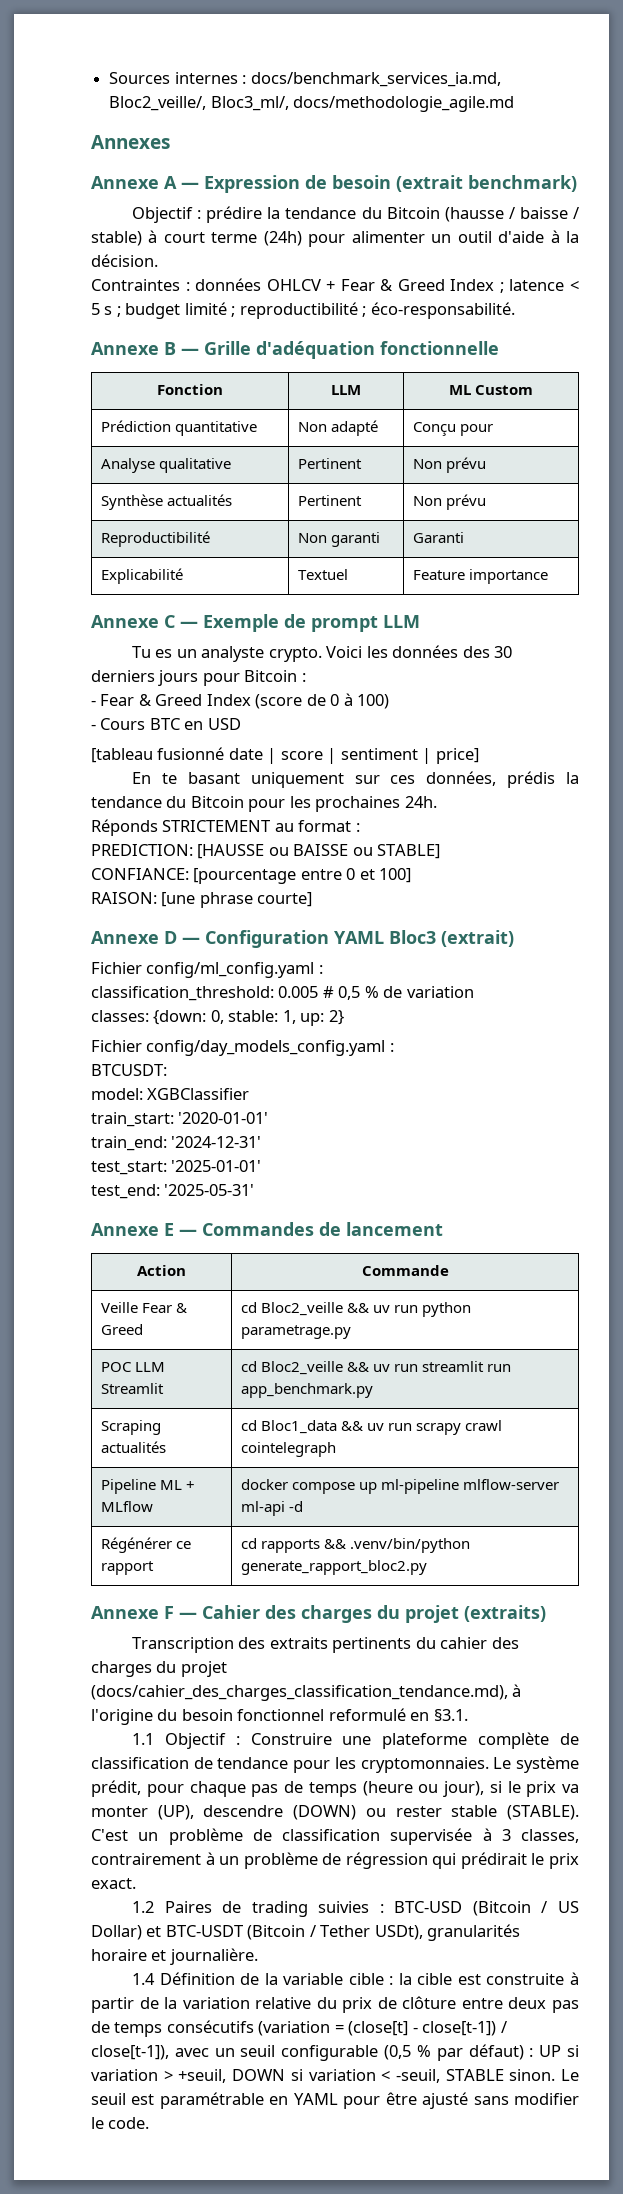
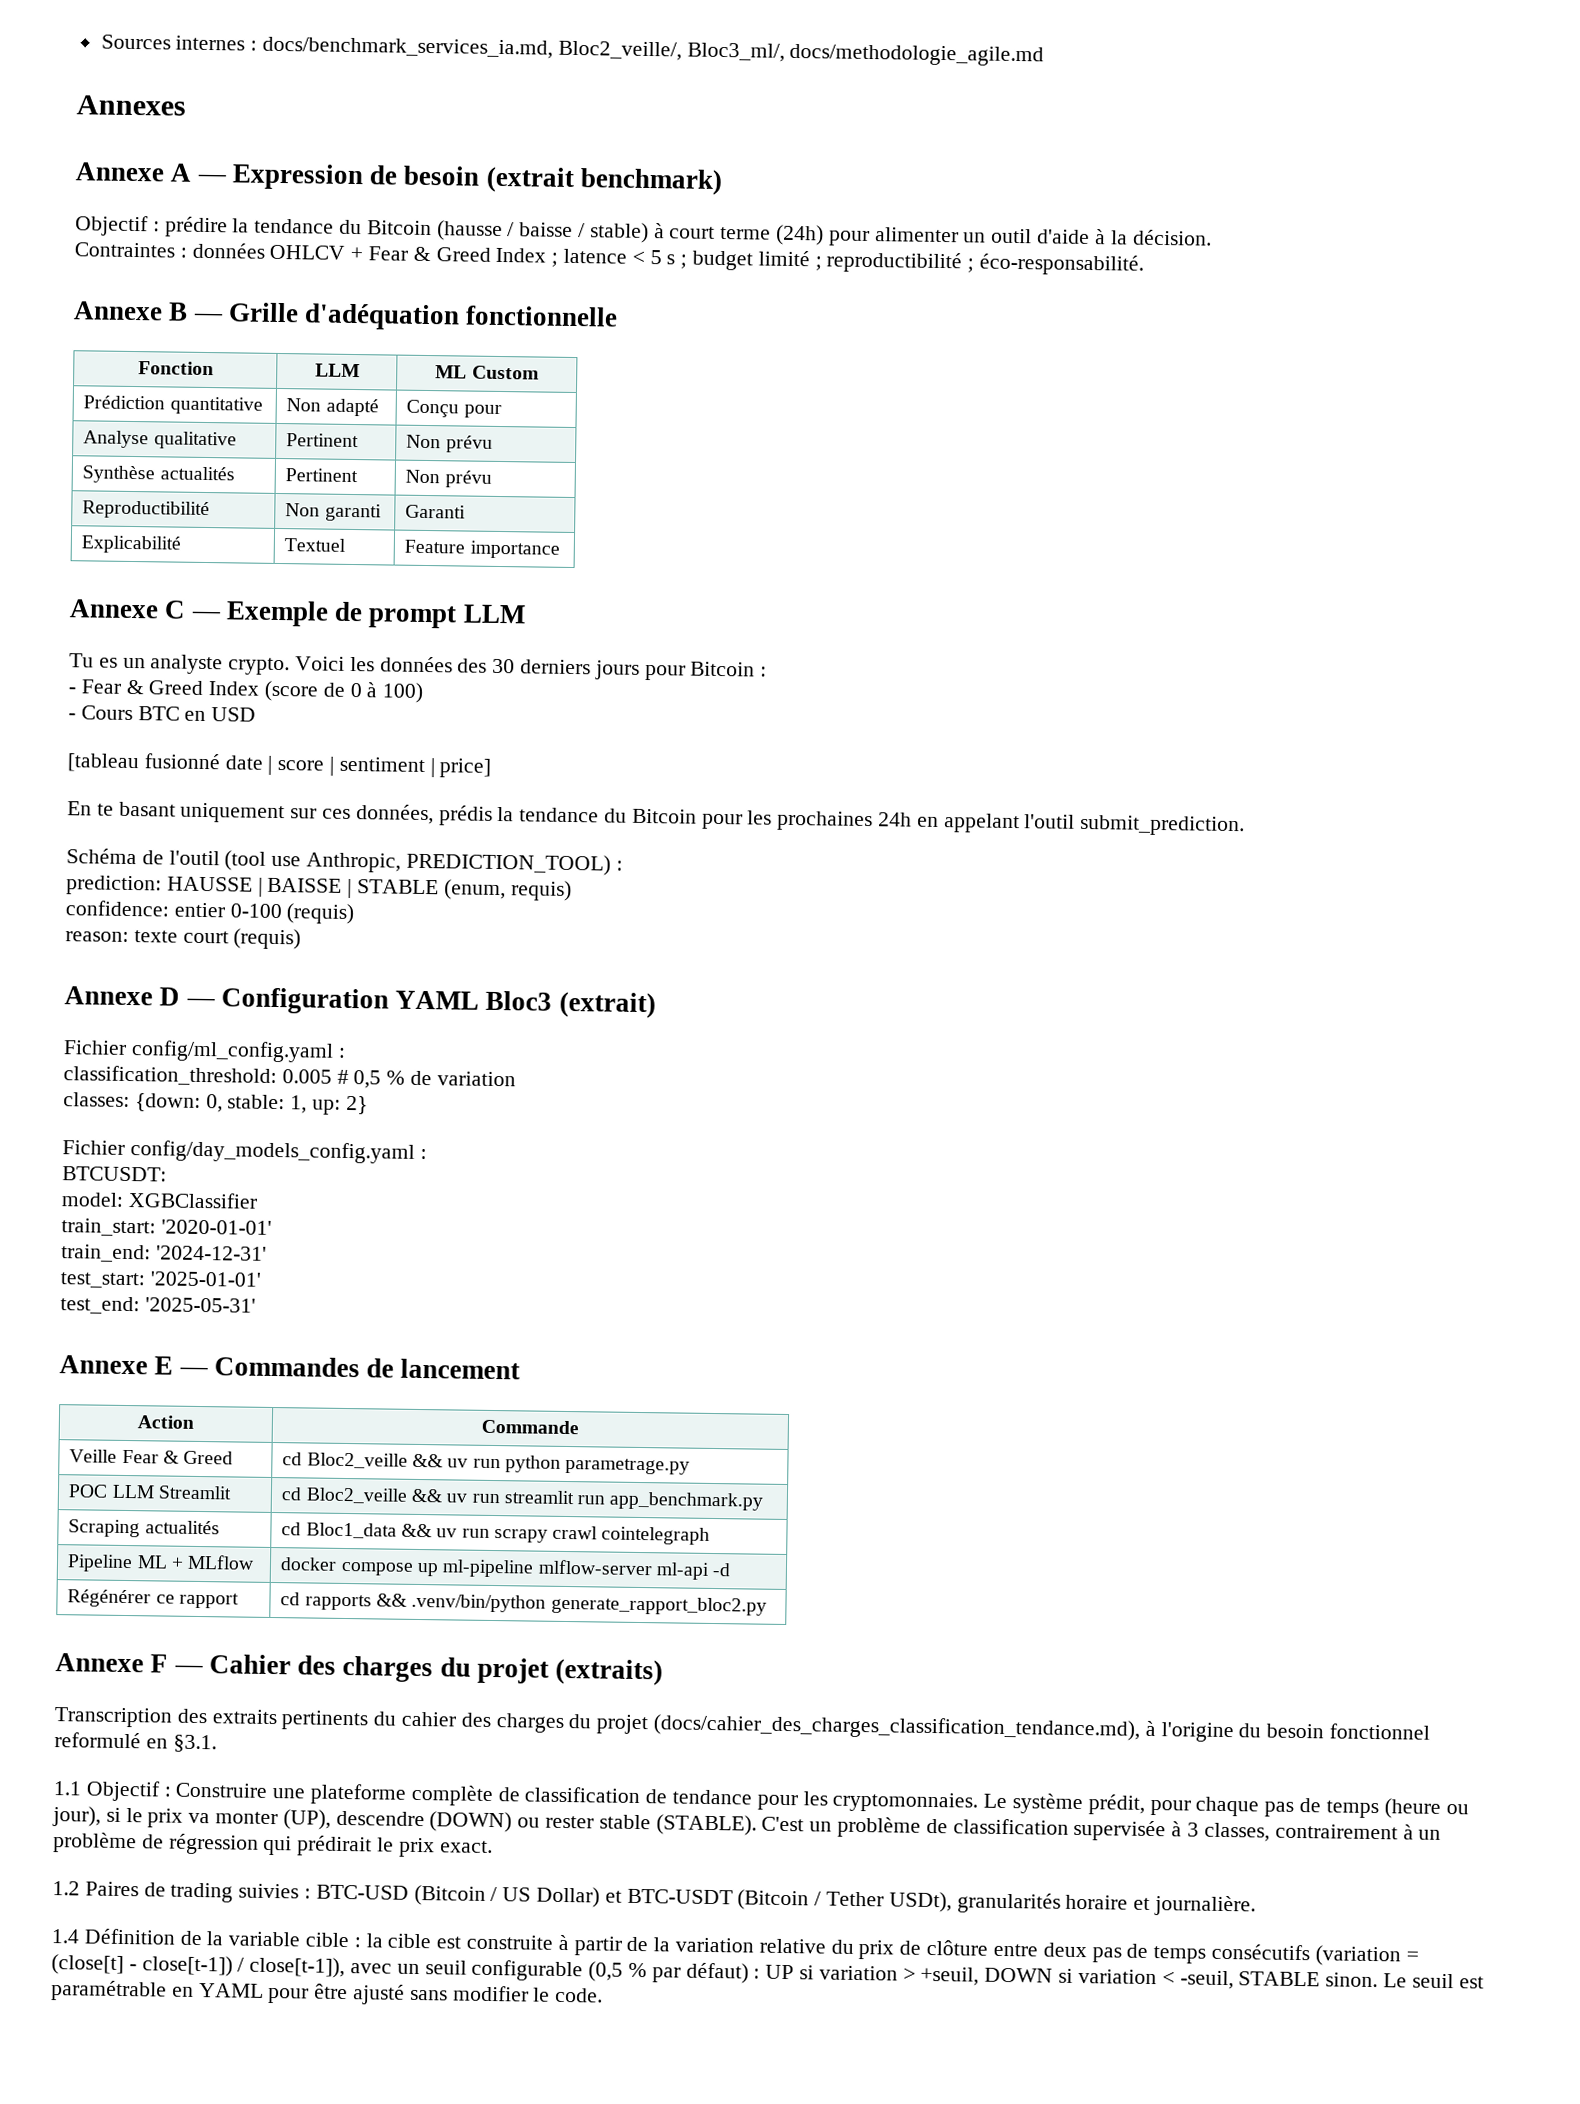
- En te basant uniquement sur ces données, prédis la tendance du Bitcoin pour les prochaines 24h.
- Réponds STRICTEMENT au format :
- PREDICTION: [HAUSSE ou BAISSE ou STABLE]
- CONFIANCE: [pourcentage entre 0 et 100]
- RAISON: [une phrase courte]
+ En te basant uniquement sur ces données, prédis la tendance du Bitcoin pour les prochaines 24h en appelant l'outil submit_prediction.
+ Schéma de l'outil (tool use Anthropic, PREDICTION_TOOL) :
+ prediction: HAUSSE | BAISSE | STABLE (enum, requis)
+ confidence: entier 0-100 (requis)
+ reason: texte court (requis)

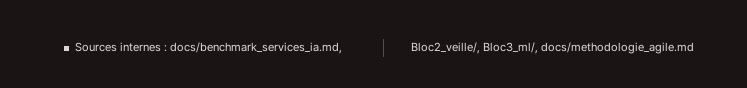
- Annexes
- Annexe A — Expression de besoin (extrait benchmark)
- Objectif : prédire la tendance du Bitcoin (hausse / baisse / stable) à court terme (24h) pour alimenter un outil d'aide à la décision.
- Contraintes : données OHLCV + Fear & Greed Index ; latence < 5 s ; budget limité ; reproductibilité ; éco-responsabilité.
- Annexe B — Grille d'adéquation fonctionnelle
- Fonction | LLM | ML Custom
- Prédiction quantitative | Non adapté | Conçu pour
- Analyse qualitative | Pertinent | Non prévu
- Synthèse actualités | Pertinent | Non prévu
- Reproductibilité | Non garanti | Garanti
- Explicabilité | Textuel | Feature importance
- Annexe C — Exemple de prompt LLM
- Tu es un analyste crypto. Voici les données des 30 derniers jours pour Bitcoin :
- - Fear & Greed Index (score de 0 à 100)
- - Cours BTC en USD
- [tableau fusionné date | score | sentiment | price]
- En te basant uniquement sur ces données, prédis la tendance du Bitcoin pour les prochaines 24h en appelant l'outil submit_prediction.
- Schéma de l'outil (tool use Anthropic, PREDICTION_TOOL) :
- prediction: HAUSSE | BAISSE | STABLE (enum, requis)
- confidence: entier 0-100 (requis)
- reason: texte court (requis)
- Annexe D — Configuration YAML Bloc3 (extrait)
- Fichier config/ml_config.yaml :
- classification_threshold: 0.005 # 0,5 % de variation
- classes: {down: 0, stable: 1, up: 2}
- Fichier config/day_models_config.yaml :
- BTCUSDT:
- model: XGBClassifier
- train_start: '2020-01-01'
- train_end: '2024-12-31'
- test_start: '2025-01-01'
- test_end: '2025-05-31'
- Annexe E — Commandes de lancement
- Action | Commande
- Veille Fear & Greed | cd Bloc2_veille && uv run python parametrage.py
- POC LLM Streamlit | cd Bloc2_veille && uv run streamlit run app_benchmark.py
- Scraping actualités | cd Bloc1_data && uv run scrapy crawl cointelegraph
- Pipeline ML + MLflow | docker compose up ml-pipeline mlflow-server ml-api -d
- Régénérer ce rapport | cd rapports && .venv/bin/python generate_rapport_bloc2.py
- Annexe F — Cahier des charges du projet (extraits)
- Transcription des extraits pertinents du cahier des charges du projet (docs/cahier_des_charges_classification_tendance.md), à l'origine du besoin fonctionnel reformulé en §3.1.
- 1.1 Objectif : Construire une plateforme complète de classification de tendance pour les cryptomonnaies. Le système prédit, pour chaque pas de temps (heure ou jour), si le prix va monter (UP), descendre (DOWN) ou rester stable (STABLE). C'est un problème de classification supervisée à 3 classes, contrairement à un problème de régression qui prédirait le prix exact.
- 1.2 Paires de trading suivies : BTC-USD (Bitcoin / US Dollar) et BTC-USDT (Bitcoin / Tether USDt), granularités horaire et journalière.
- 1.4 Définition de la variable cible : la cible est construite à partir de la variation relative du prix de clôture entre deux pas de temps consécutifs (variation = (close[t] - close[t-1]) / close[t-1]), avec un seuil configurable (0,5 % par défaut) : UP si variation > +seuil, DOWN si variation < -seuil, STABLE sinon. Le seuil est paramétrable en YAML pour être ajusté sans modifier le code.

